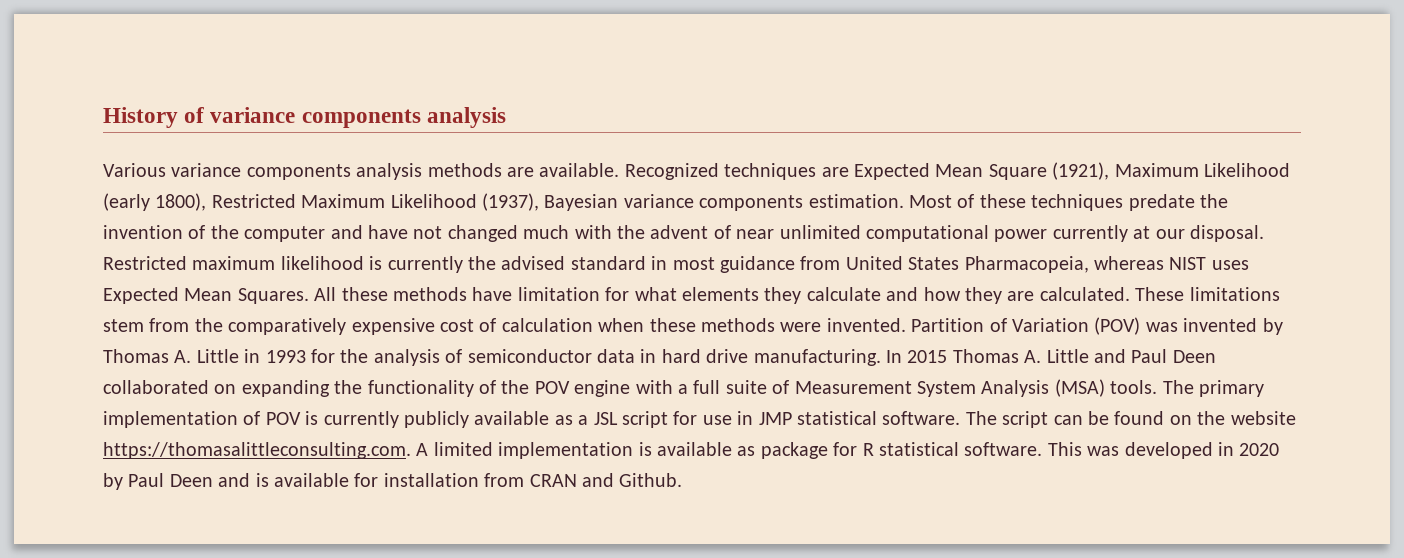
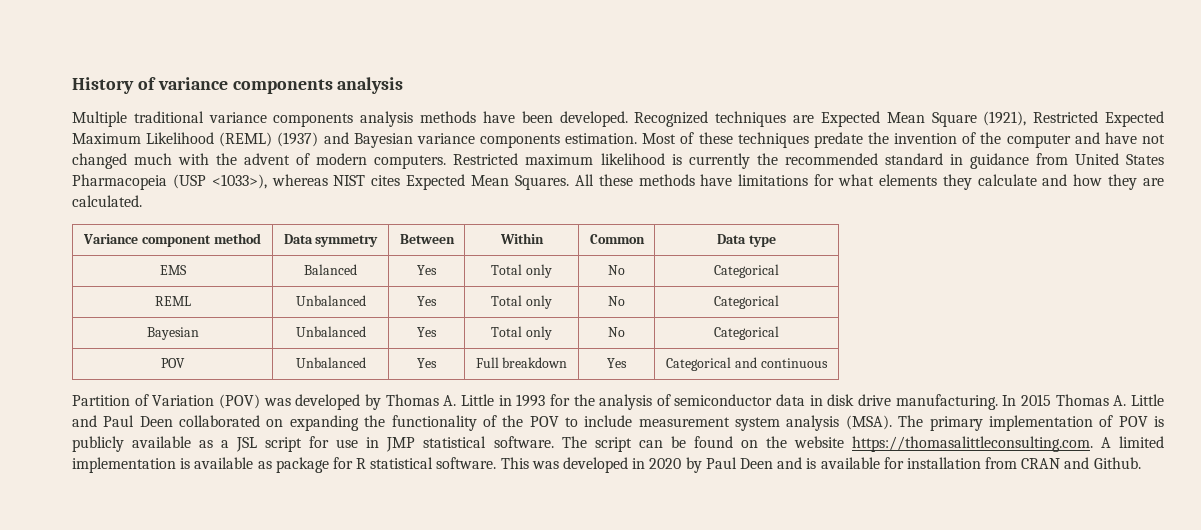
- Various variance components analysis methods are available.
+ Multiple traditional variance components analysis methods have been developed.
- Recognized techniques are Expected Mean Square (1921), Maximum Likelihood (early 1800), Restricted Maximum Likelihood (1937), Bayesian variance components estimation.
+ Recognized techniques are Expected Mean Square (1921), Restricted Expected Maximum Likelihood (REML) (1937) and Bayesian variance components estimation.
- Most of these techniques predate the invention of the computer and have not changed much with the advent of near unlimited computational power currently at our disposal.
+ Most of these techniques predate the invention of the computer and have not changed much with the advent of modern computers.
- Restricted maximum likelihood is currently the advised standard in most guidance from United States Pharmacopeia, whereas NIST uses Expected Mean Squares.
+ Restricted maximum likelihood is currently the recommended standard in guidance from United States Pharmacopeia (USP <1033>), whereas NIST cites Expected Mean Squares.
- All these methods have limitation for what elements they calculate and how they are calculated. These limitations stem from the comparatively expensive cost of calculation when these methods were invented. Partition of Variation (POV) was invented by Thomas A. Little in 1993 for the analysis of semiconductor data in hard drive manufacturing.
+ All these methods have limitations for what elements they calculate and how they are calculated.
+ Variance component method | Data symmetry | Between | Within | Common | Data type
+ EMS | Balanced | Yes | Total only | No | Categorical
+ REML | Unbalanced | Yes | Total only | No | Categorical
+ Bayesian | Unbalanced | Yes | Total only | No | Categorical
+ POV | Unbalanced | Yes | Full breakdown | Yes | Categorical and continuous
+ Partition of Variation (POV) was developed by Thomas A. Little in 1993 for the analysis of semiconductor data in disk drive manufacturing.
- In 2015 Thomas A. Little and Paul Deen collaborated on expanding the functionality of the POV engine with a full suite of Measurement System Analysis (MSA) tools.
+ In 2015 Thomas A. Little and Paul Deen collaborated on expanding the functionality of the POV to include measurement system analysis (MSA).
- The primary implementation of POV is currently publicly available as a JSL script for use in JMP statistical software.
+ The primary implementation of POV is publicly available as a JSL script for use in JMP statistical software.

